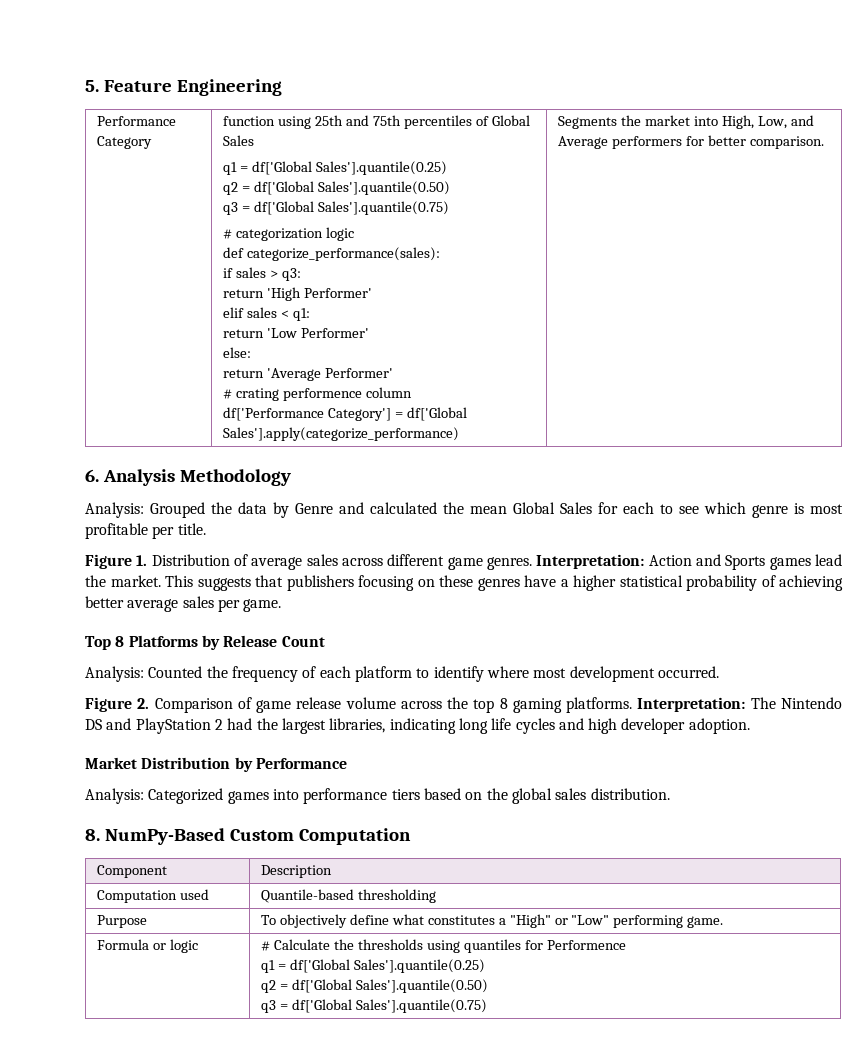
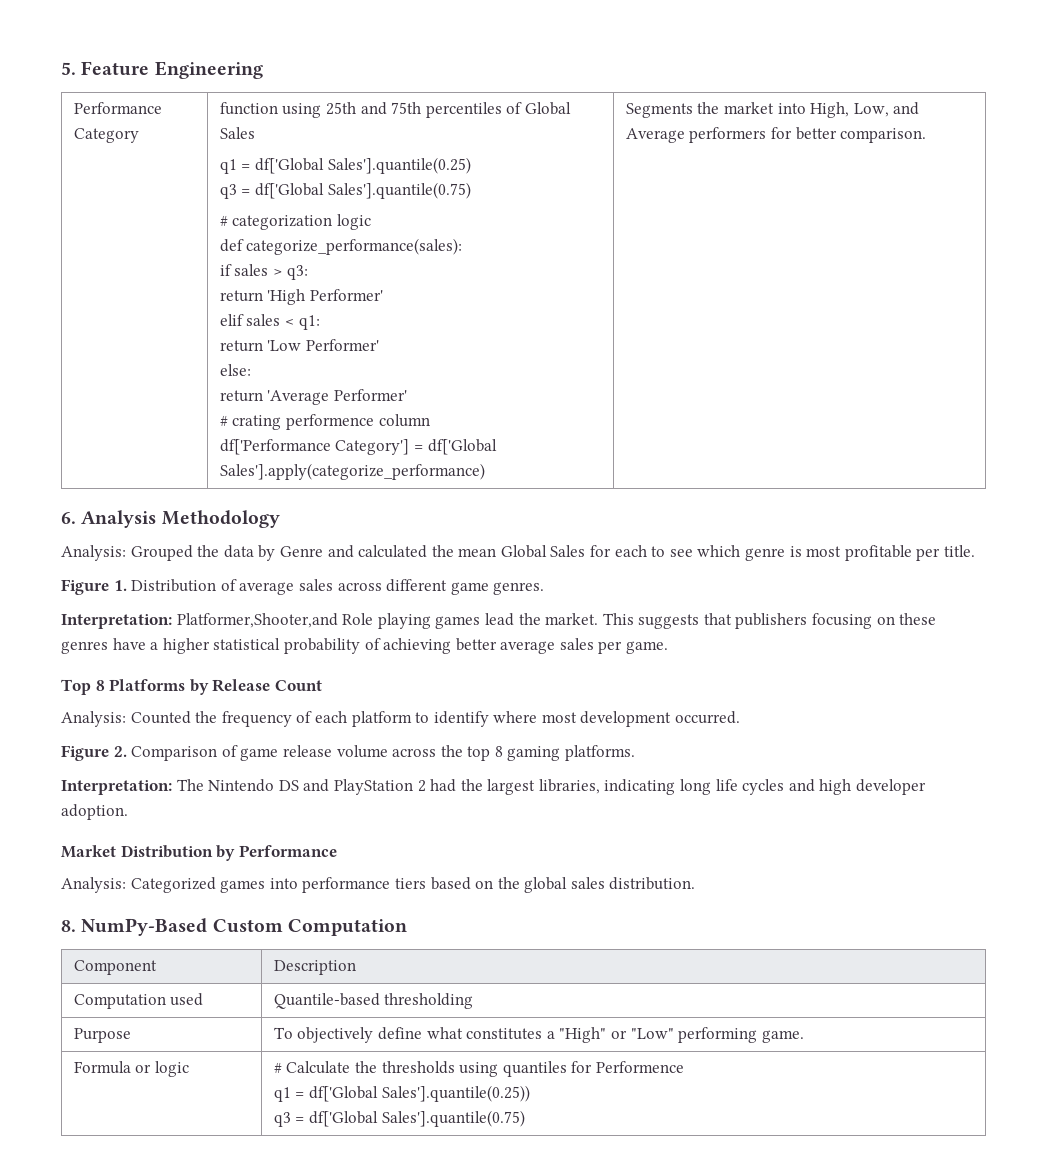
  function using 25th and 75th percentiles of Global Sales
  q1 = df['Global Sales'].quantile(0.25)
- q2 = df['Global Sales'].quantile(0.50)
- Figure 1. Distribution of average sales across different game genres. Interpretation: Action and Sports games lead the market.
+ Figure 1. Distribution of average sales across different game genres.
+ Interpretation: Platformer,Shooter,and Role playing games lead the market.
- Figure 2. Comparison of game release volume across the top 8 gaming platforms. Interpretation: The Nintendo DS and PlayStation 2 had the largest libraries, indicating long life cycles and high developer adoption.
+ Figure 2. Comparison of game release volume across the top 8 gaming platforms.
+ Interpretation: The Nintendo DS and PlayStation 2 had the largest libraries, indicating long life cycles and high developer adoption.
  Formula or logic | # Calculate the thresholds using quantiles for Performence
- q1 = df['Global Sales'].quantile(0.25)
- q2 = df['Global Sales'].quantile(0.50)
+ q1 = df['Global Sales'].quantile(0.25))

